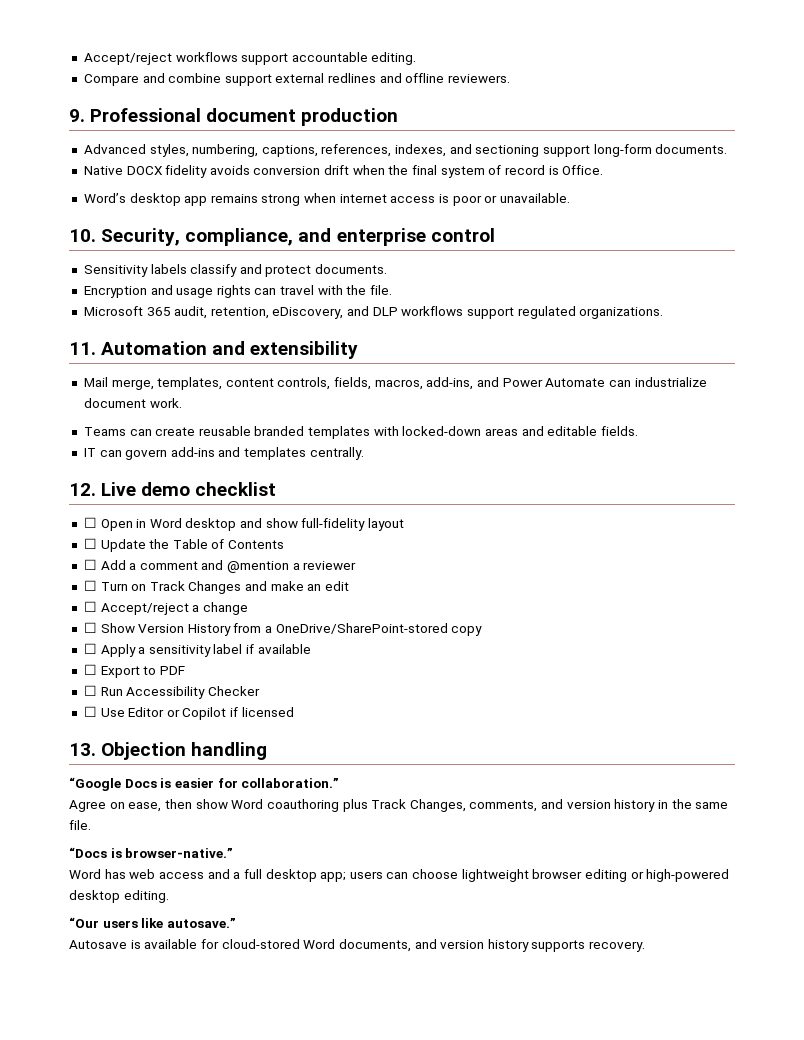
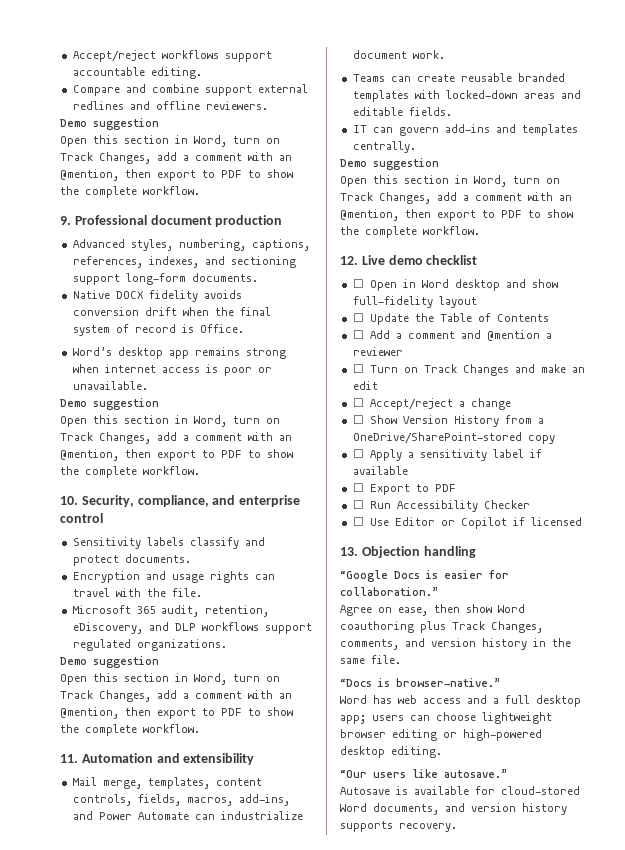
  Compare and combine support external redlines and offline reviewers.
+ Demo suggestion
+ Open this section in Word, turn on Track Changes, add a comment with an @mention, then export to PDF to show the complete workflow.
  Word’s desktop app remains strong when internet access is poor or unavailable.
+ Demo suggestion
+ Open this section in Word, turn on Track Changes, add a comment with an @mention, then export to PDF to show the complete workflow.
  Microsoft 365 audit, retention, eDiscovery, and DLP workflows support regulated organizations.
+ Demo suggestion
+ Open this section in Word, turn on Track Changes, add a comment with an @mention, then export to PDF to show the complete workflow.
  IT can govern add-ins and templates centrally.
+ Demo suggestion
+ Open this section in Word, turn on Track Changes, add a comment with an @mention, then export to PDF to show the complete workflow.

